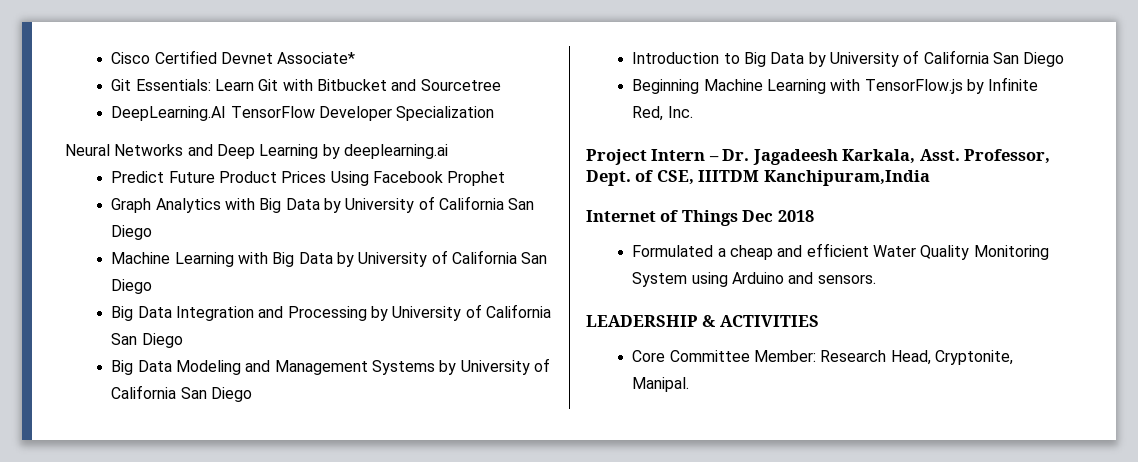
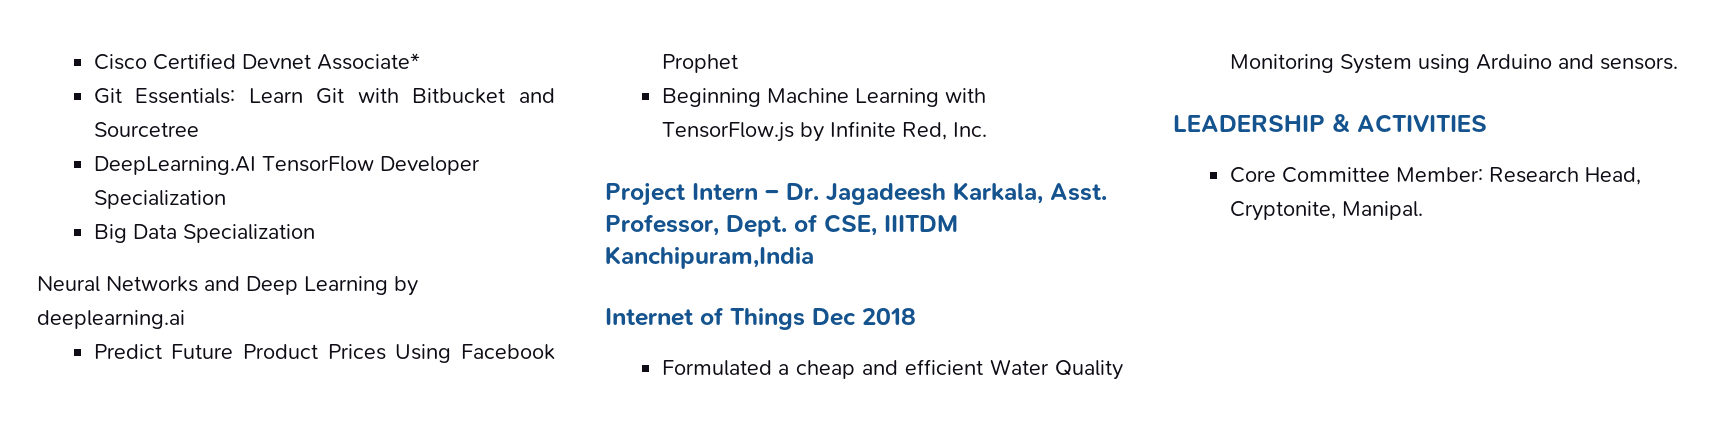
+ Big Data Specialization
- Graph Analytics with Big Data by University of California San Diego
- Machine Learning with Big Data by University of California San Diego
- Big Data Integration and Processing by University of California San Diego
- Big Data Modeling and Management Systems by University of California San Diego
- Introduction to Big Data by University of California San Diego

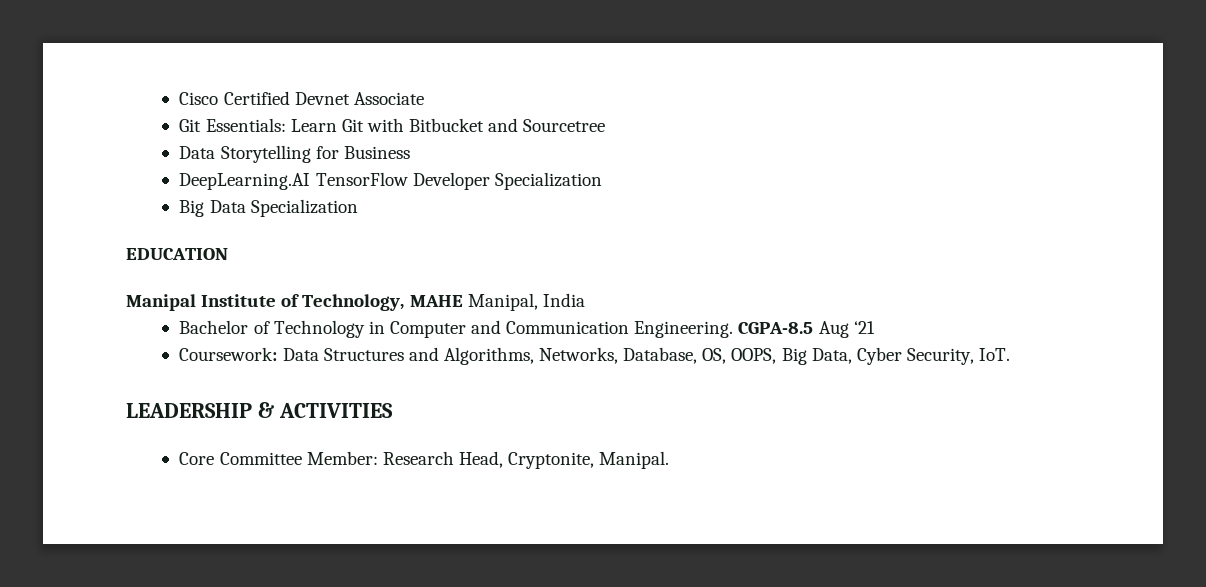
- Cisco Certified Devnet Associate*
+ Cisco Certified Devnet Associate
+ Data Storytelling for Business
- Neural Networks and Deep Learning by deeplearning.ai
- Predict Future Product Prices Using Facebook Prophet
- Beginning Machine Learning with TensorFlow.js by Infinite Red, Inc.
- Project Intern – Dr. Jagadeesh Karkala, Asst. Professor, Dept. of CSE, IIITDM Kanchipuram,India
- Internet of Things Dec 2018
- Formulated a cheap and efficient Water Quality Monitoring System using Arduino and sensors.
+ EDUCATION
+ Manipal Institute of Technology, MAHE Manipal, India
+ Bachelor of Technology in Computer and Communication Engineering. CGPA-8.5 Aug ‘21
+ Coursework: Data Structures and Algorithms, Networks, Database, OS, OOPS, Big Data, Cyber Security, IoT.

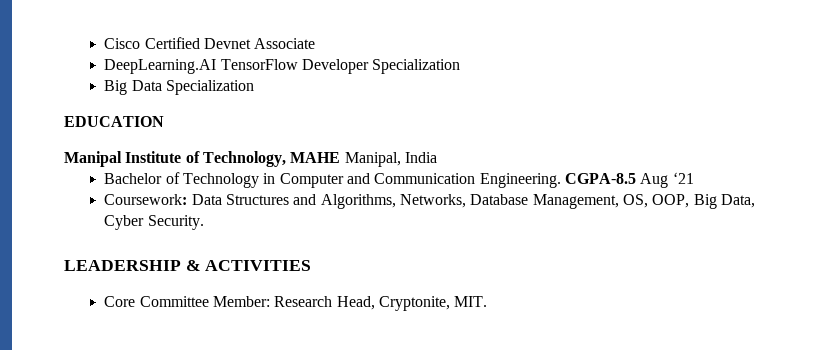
- Git Essentials: Learn Git with Bitbucket and Sourcetree
- Data Storytelling for Business
- Coursework: Data Structures and Algorithms, Networks, Database, OS, OOPS, Big Data, Cyber Security, IoT.
+ Coursework: Data Structures and Algorithms, Networks, Database Management, OS, OOP, Big Data, Cyber Security.
- Core Committee Member: Research Head, Cryptonite, Manipal.
+ Core Committee Member: Research Head, Cryptonite, MIT.

